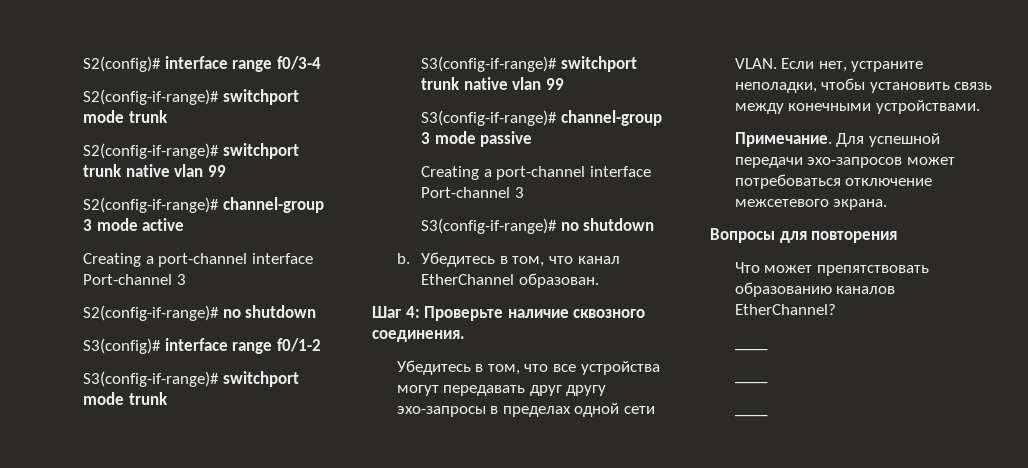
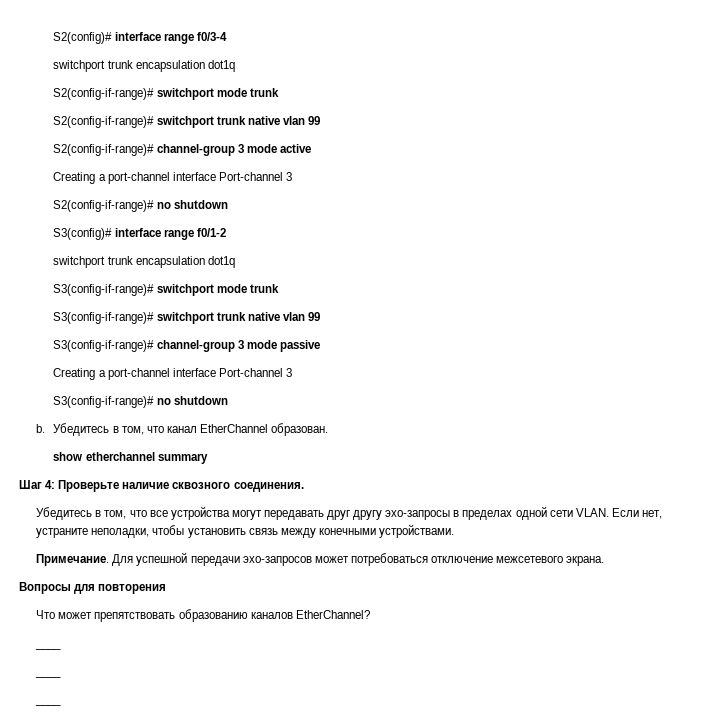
  S2(config)# interface range f0/3-4
+ switchport trunk encapsulation dot1q
  S3(config)# interface range f0/1-2
+ switchport trunk encapsulation dot1q
+ show etherchannel summary

